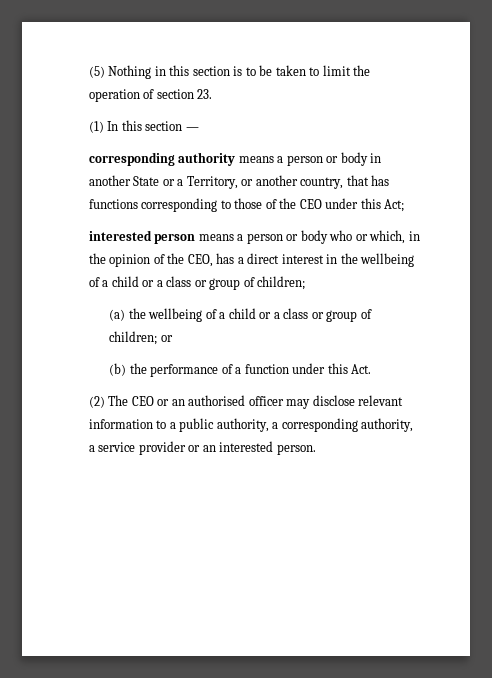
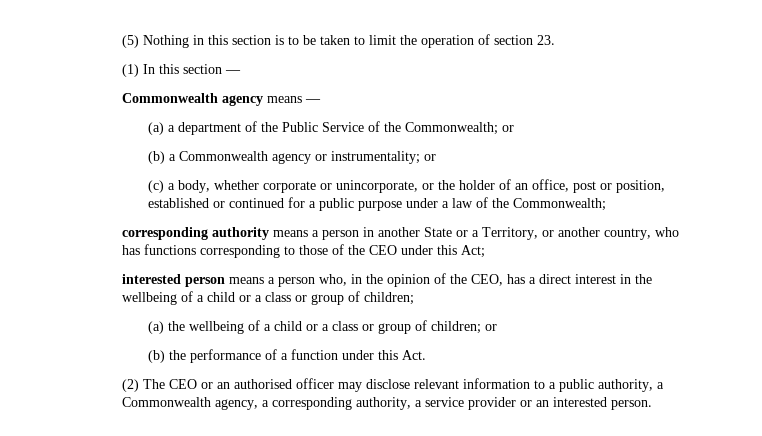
+ Commonwealth agency means —
+ (a) a department of the Public Service of the Commonwealth; or
+ (b) a Commonwealth agency or instrumentality; or
+ (c) a body, whether corporate or unincorporate, or the holder of an office, post or position, established or continued for a public purpose under a law of the Commonwealth;
- corresponding authority means a person or body in another State or a Territory, or another country, that has functions corresponding to those of the CEO under this Act;
+ corresponding authority means a person in another State or a Territory, or another country, who has functions corresponding to those of the CEO under this Act;
- interested person means a person or body who or which, in the opinion of the CEO, has a direct interest in the wellbeing of a child or a class or group of children;
+ interested person means a person who, in the opinion of the CEO, has a direct interest in the wellbeing of a child or a class or group of children;
- (2) The CEO or an authorised officer may disclose relevant information to a public authority, a corresponding authority, a service provider or an interested person.
+ (2) The CEO or an authorised officer may disclose relevant information to a public authority, a Commonwealth agency, a corresponding authority, a service provider or an interested person.

